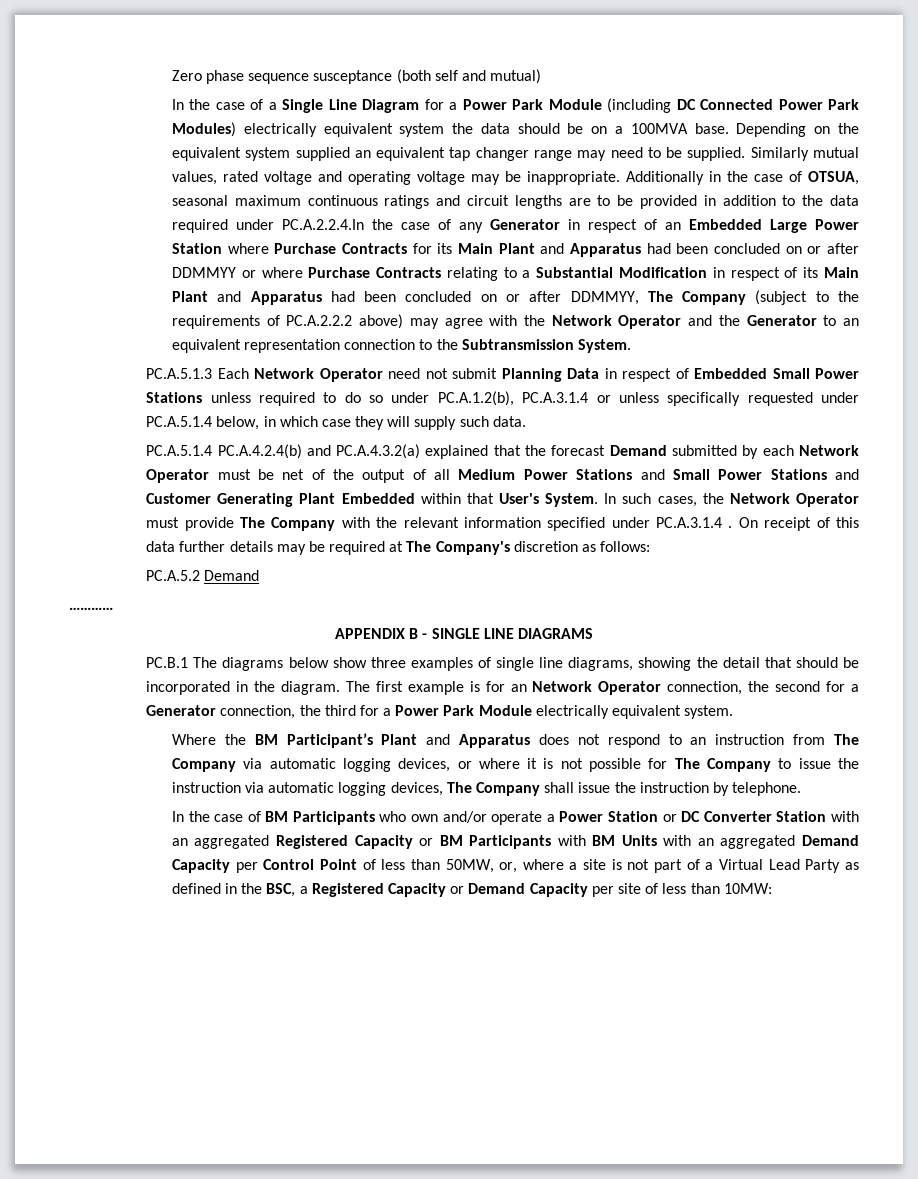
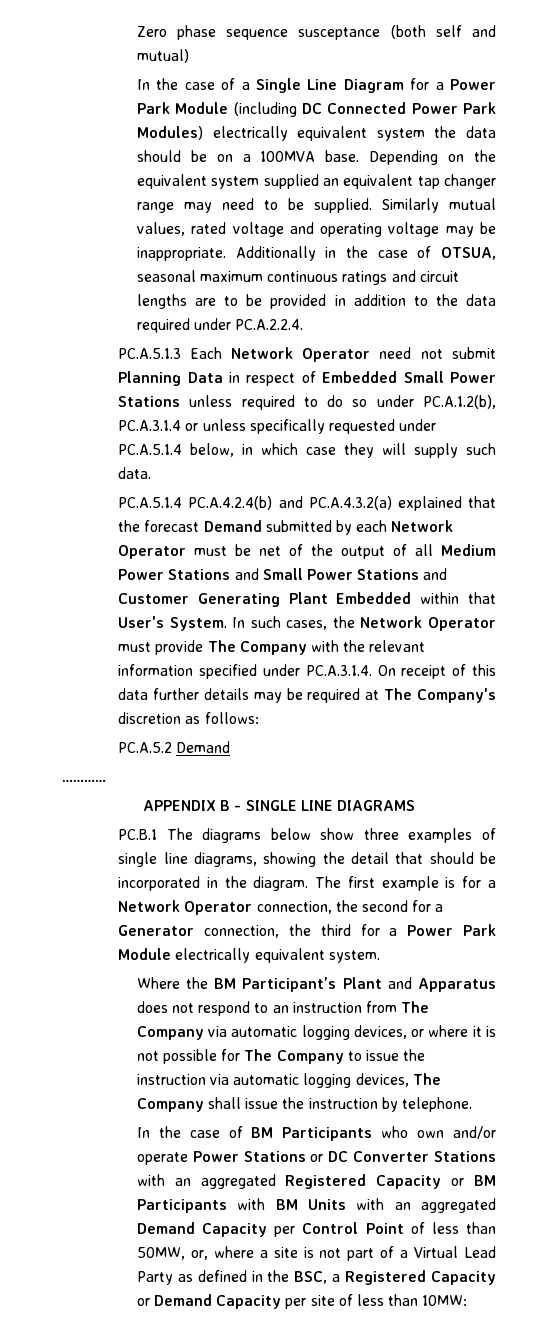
- Additionally in the case of OTSUA, seasonal maximum continuous ratings and circuit lengths are to be provided in addition to the data required under PC.A.2.2.4.In the case of any Generator in respect of an Embedded Large Power Station where Purchase Contracts for its Main Plant and Apparatus had been concluded on or after DDMMYY or where Purchase Contracts relating to a Substantial Modification in respect of its Main Plant and Apparatus had been concluded on or after DDMMYY, The Company (subject to the requirements of PC.A.2.2.2 above) may agree with the Network Operator and the Generator to an equivalent representation connection to the Subtransmission System.
+ Additionally in the case of OTSUA, seasonal maximum continuous ratings and circuit lengths are to be provided in addition to the data required under PC.A.2.2.4.
- In such cases, the Network Operator must provide The Company with the relevant information specified under PC.A.3.1.4 . On receipt of this data further details may be required at The Company's discretion as follows:
+ In such cases, the Network Operator must provide The Company with the relevant information specified under PC.A.3.1.4. On receipt of this data further details may be required at The Company's discretion as follows:
- The first example is for an Network Operator connection, the second for a Generator connection, the third for a Power Park Module electrically equivalent system.
+ The first example is for a Network Operator connection, the second for a Generator connection, the third for a Power Park Module electrically equivalent system.
- In the case of BM Participants who own and/or operate a Power Station or DC Converter Station with an aggregated Registered Capacity or BM Participants with BM Units with an aggregated Demand Capacity per Control Point of less than 50MW, or, where a site is not part of a Virtual Lead Party as defined in the BSC, a Registered Capacity or Demand Capacity per site of less than 10MW:
+ In the case of BM Participants who own and/or operate Power Stations or DC Converter Stations with an aggregated Registered Capacity or BM Participants with BM Units with an aggregated Demand Capacity per Control Point of less than 50MW, or, where a site is not part of a Virtual Lead Party as defined in the BSC, a Registered Capacity or Demand Capacity per site of less than 10MW:

